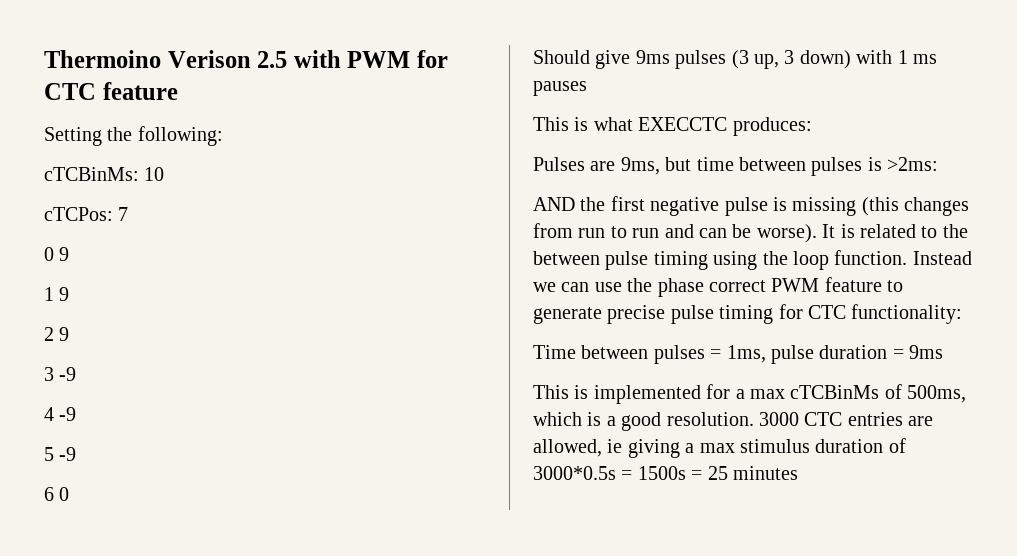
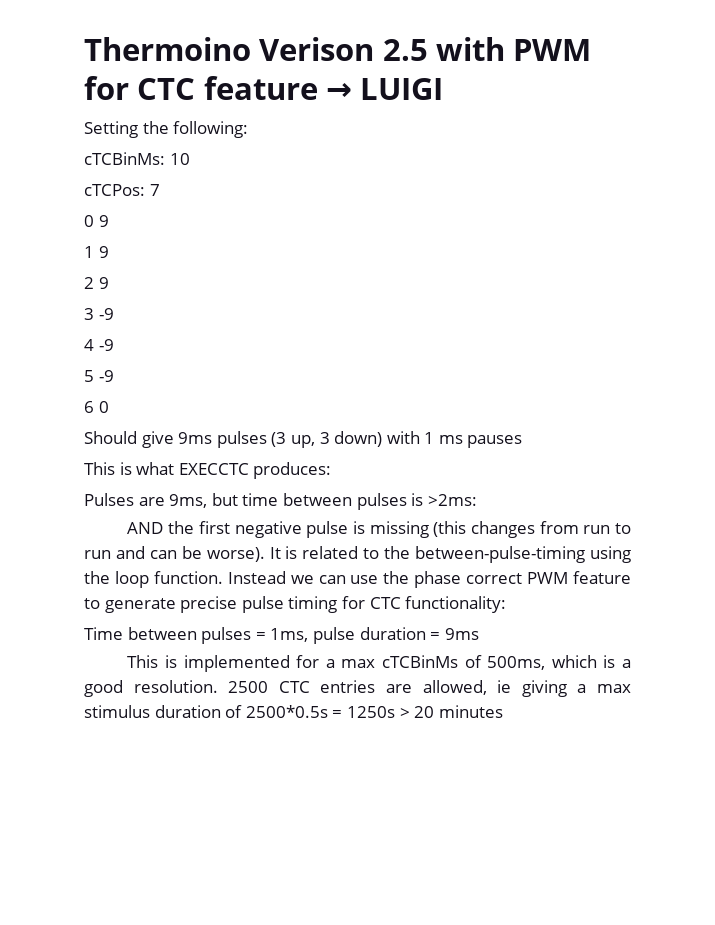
- Thermoino Verison 2.5 with PWM for CTC feature
+ Thermoino Verison 2.5 with PWM for CTC feature → LUIGI
- It is related to the between pulse timing using the loop function.
+ It is related to the between-pulse-timing using the loop function.
- 3000 CTC entries are allowed, ie giving a max stimulus duration of 3000*0.5s = 1500s = 25 minutes
+ 2500 CTC entries are allowed, ie giving a max stimulus duration of 2500*0.5s = 1250s > 20 minutes

